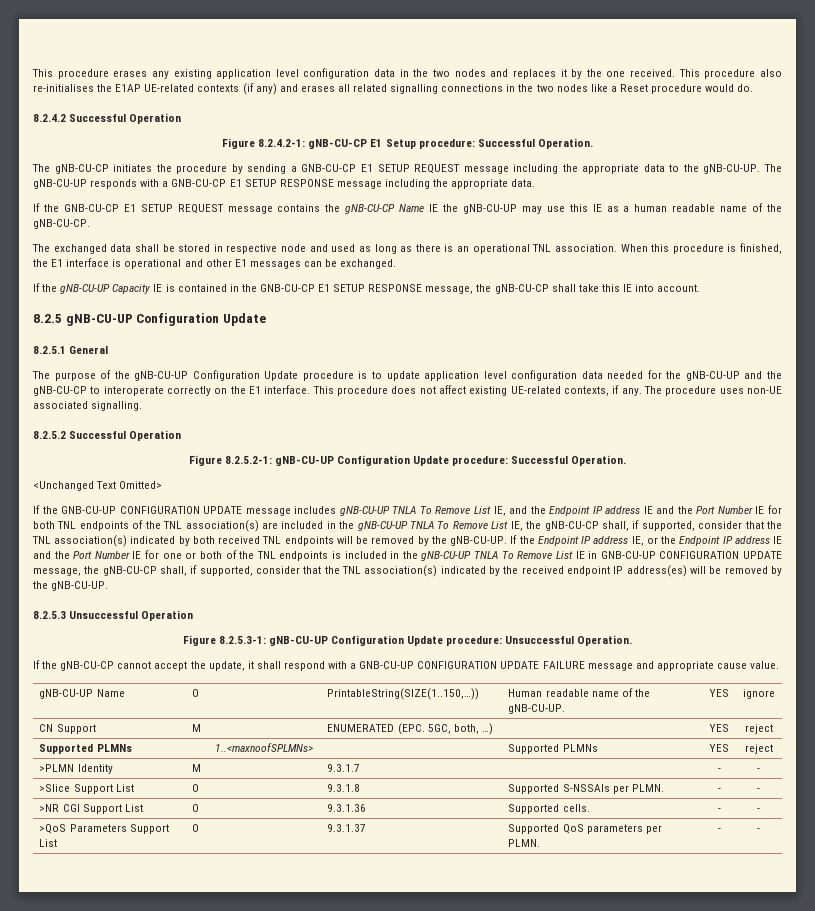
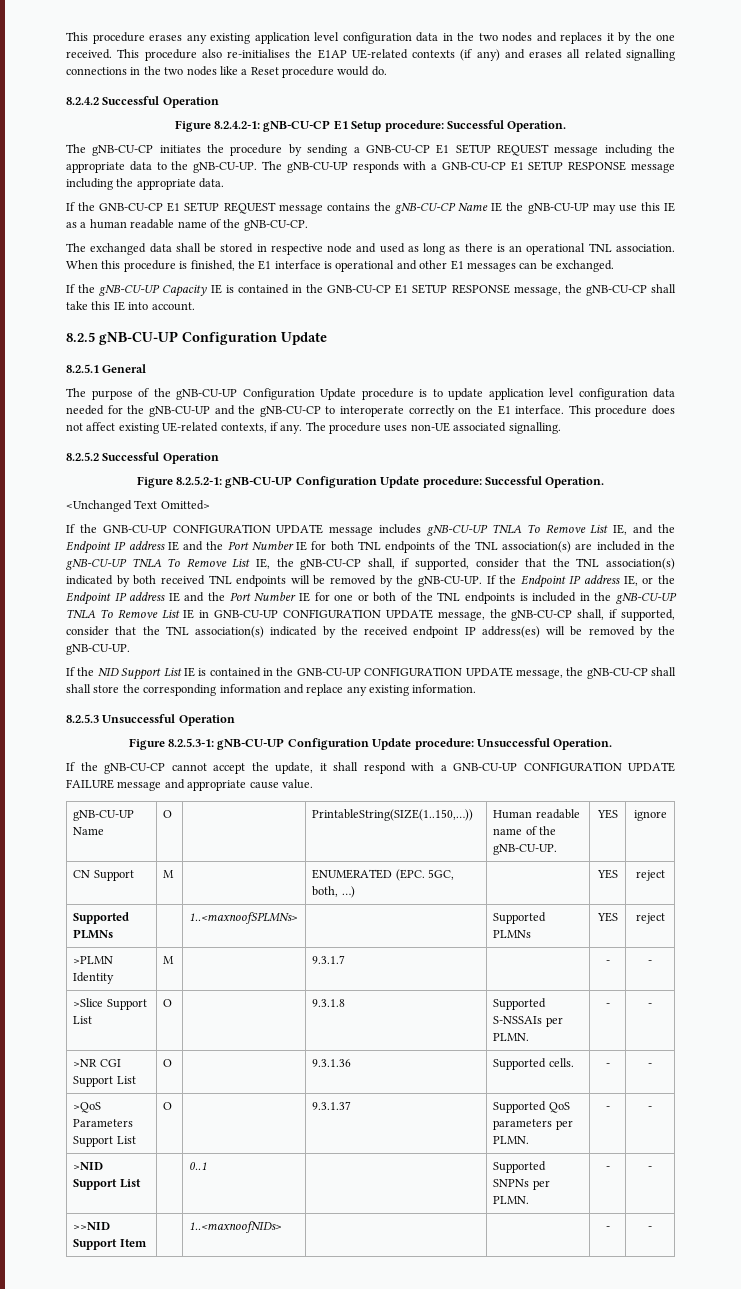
+ If the NID Support List IE is contained in the GNB-CU-UP CONFIGURATION UPDATE message, the gNB-CU-CP shall shall store the corresponding information and replace any existing information.
+ >NID Support List | | 0..1 | | Supported SNPNs per PLMN. | - | -
+ >>NID Support Item | | 1..<maxnoofNIDs> | | | - | -

